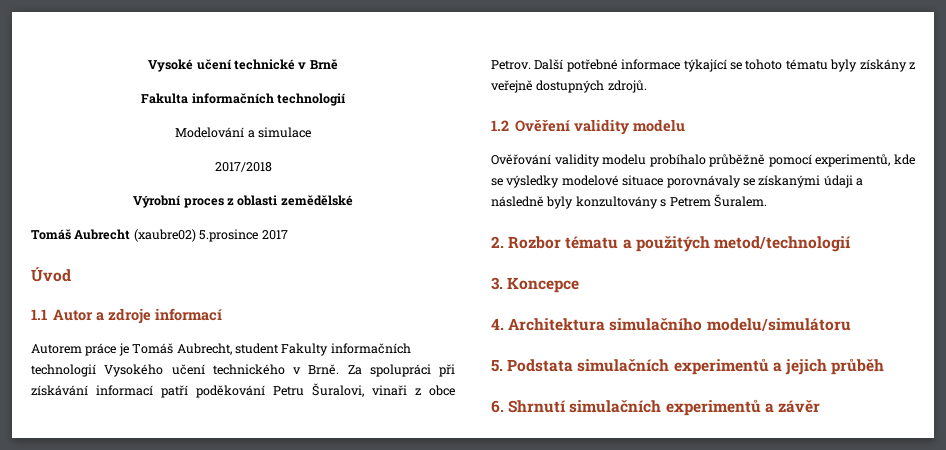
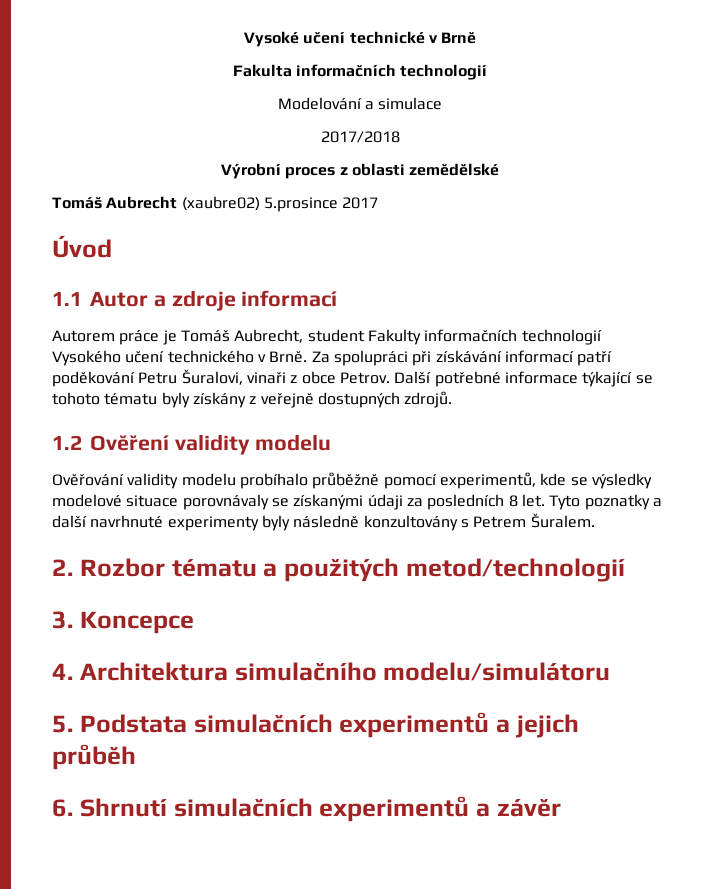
- Ověřování validity modelu probíhalo průběžně pomocí experimentů, kde se výsledky modelové situace porovnávaly se získanými údaji a následně byly konzultovány s Petrem Šuralem.
+ Ověřování validity modelu probíhalo průběžně pomocí experimentů, kde se výsledky modelové situace porovnávaly se získanými údaji za posledních 8 let. Tyto poznatky a další navrhnuté experimenty byly následně konzultovány s Petrem Šuralem.

